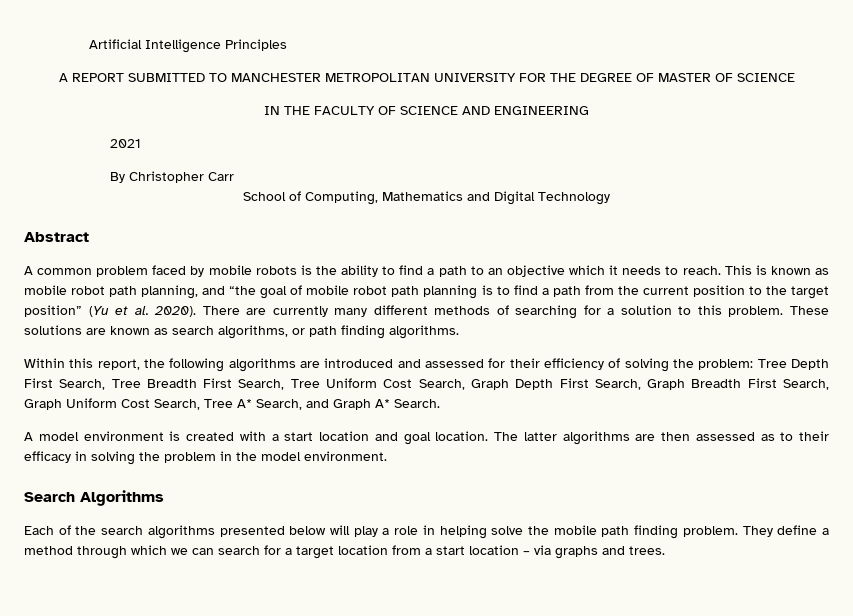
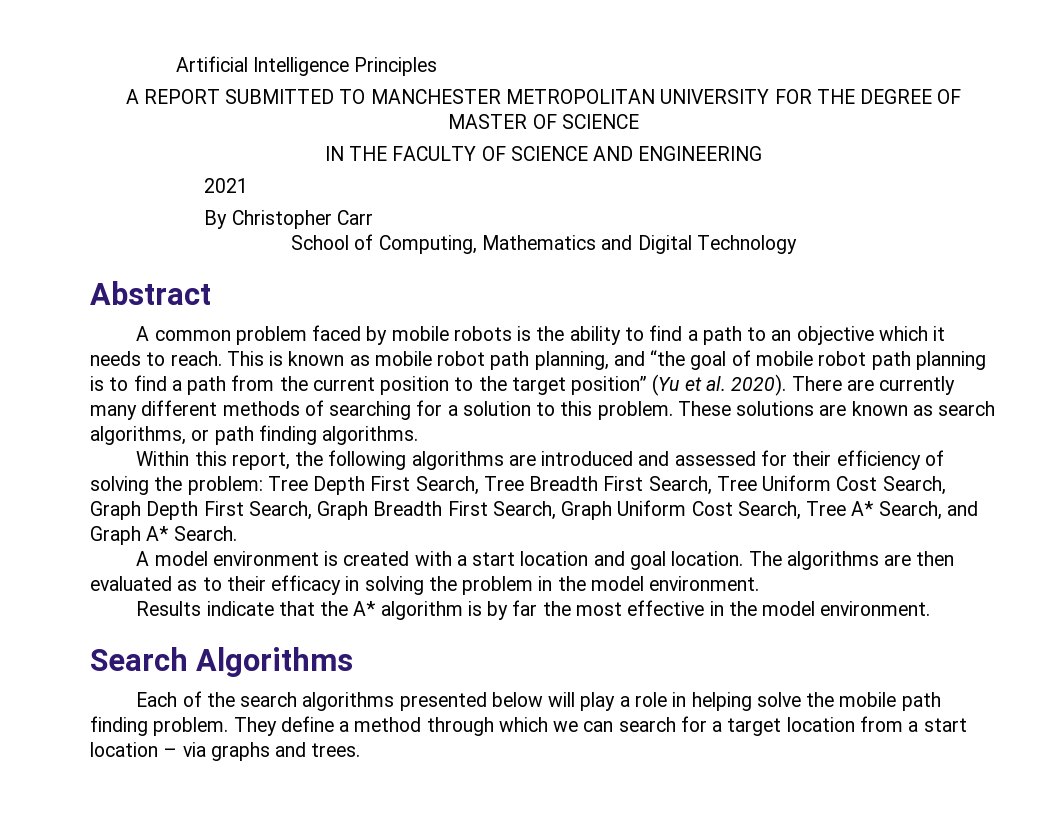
- The latter algorithms are then assessed as to their efficacy in solving the problem in the model environment.
+ The algorithms are then evaluated as to their efficacy in solving the problem in the model environment.
+ Results indicate that the A* algorithm is by far the most effective in the model environment.

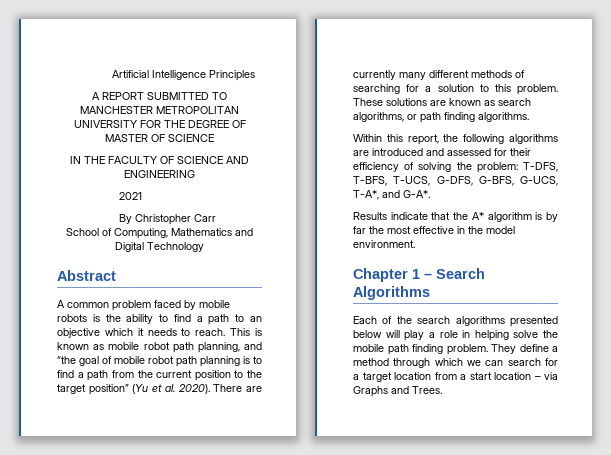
- Within this report, the following algorithms are introduced and assessed for their efficiency of solving the problem: Tree Depth First Search, Tree Breadth First Search, Tree Uniform Cost Search, Graph Depth First Search, Graph Breadth First Search, Graph Uniform Cost Search, Tree A* Search, and Graph A* Search.
- A model environment is created with a start location and goal location. The algorithms are then evaluated as to their efficacy in solving the problem in the model environment.
+ Within this report, the following algorithms are introduced and assessed for their efficiency of solving the problem: T-DFS, T-BFS, T-UCS, G-DFS, G-BFS, G-UCS, T-A*, and G-A*.
- Search Algorithms
+ Chapter 1 – Search Algorithms
- They define a method through which we can search for a target location from a start location – via graphs and trees.
+ They define a method through which we can search for a target location from a start location – via Graphs and Trees.

